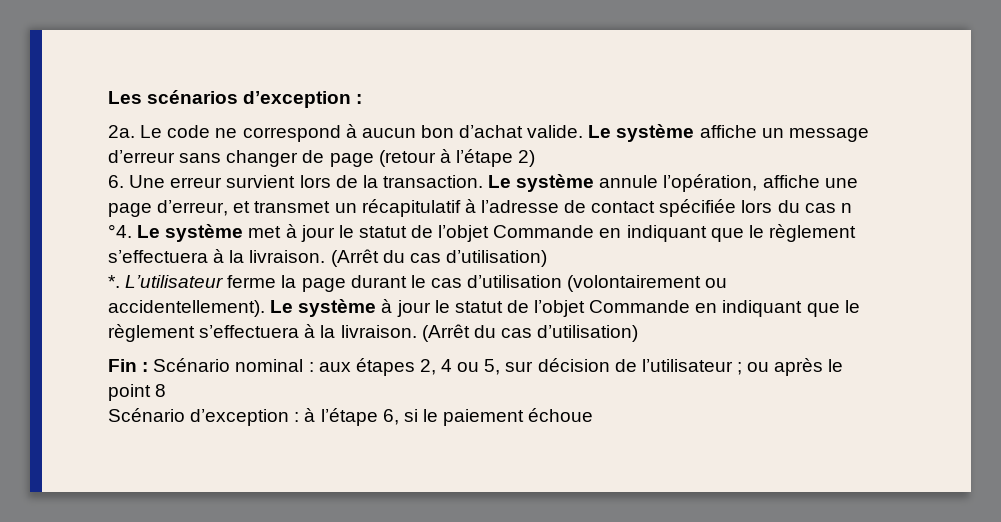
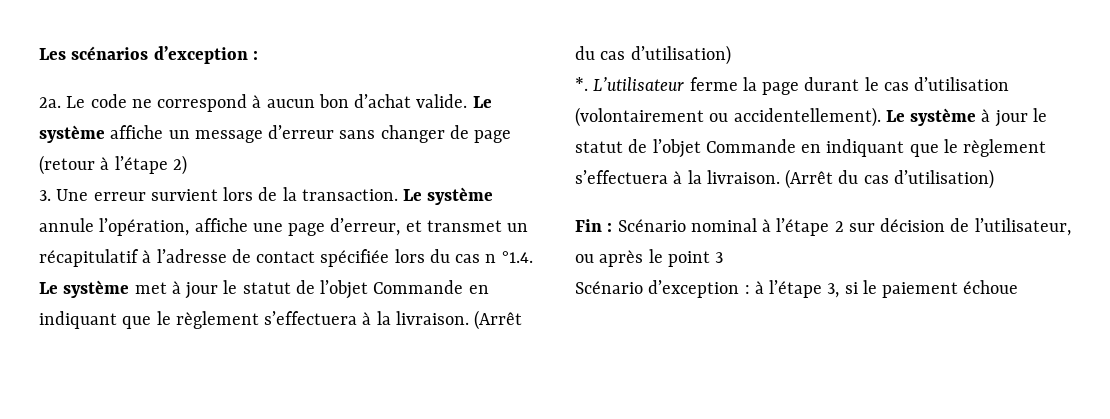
- 6. Une erreur survient lors de la transaction.
+ 3. Une erreur survient lors de la transaction.
- Le système annule l’opération, affiche une page d’erreur, et transmet un récapitulatif à l’adresse de contact spécifiée lors du cas n °4. Le système met à jour le statut de l’objet Commande en indiquant que le règlement s’effectuera à la livraison.
+ Le système annule l’opération, affiche une page d’erreur, et transmet un récapitulatif à l’adresse de contact spécifiée lors du cas n °1.4. Le système met à jour le statut de l’objet Commande en indiquant que le règlement s’effectuera à la livraison.
- Fin : Scénario nominal : aux étapes 2, 4 ou 5, sur décision de l’utilisateur ; ou après le point 8
+ Fin : Scénario nominal à l’étape 2 sur décision de l’utilisateur, ou après le point 3
- Scénario d’exception : à l’étape 6, si le paiement échoue
+ Scénario d’exception : à l’étape 3, si le paiement échoue

